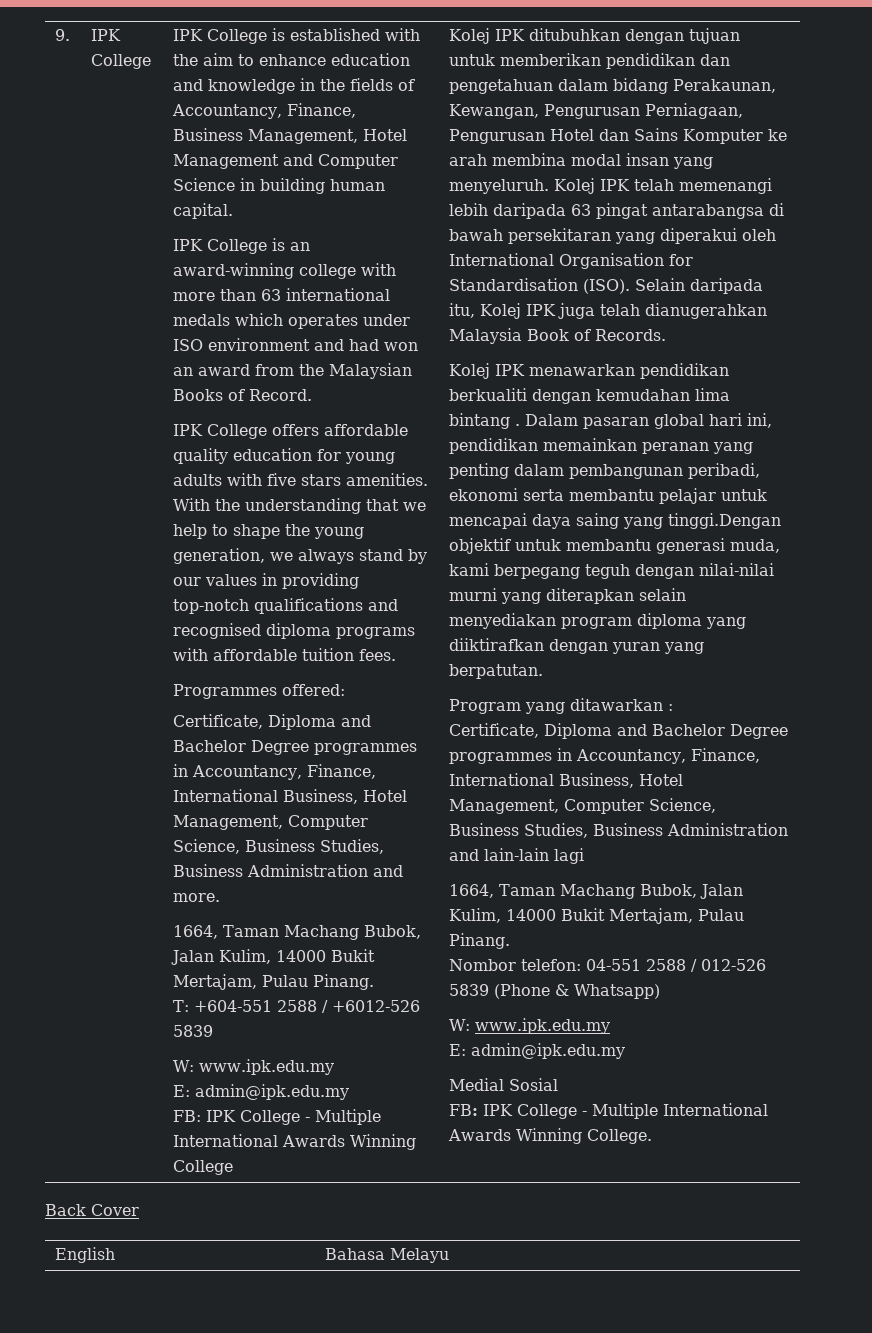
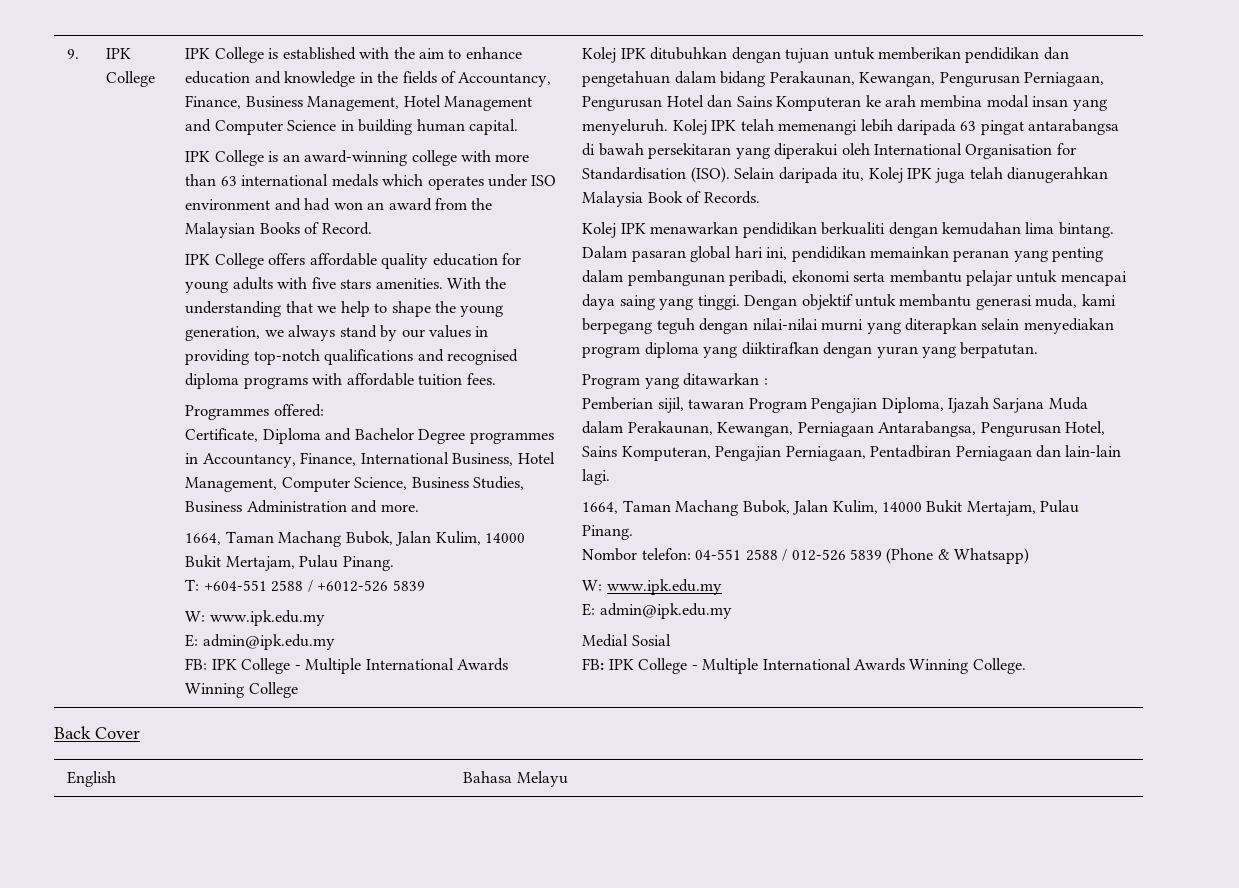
- Kolej IPK ditubuhkan dengan tujuan untuk memberikan pendidikan dan pengetahuan dalam bidang Perakaunan, Kewangan, Pengurusan Perniagaan, Pengurusan Hotel dan Sains Komputer ke arah membina modal insan yang menyeluruh.
+ Kolej IPK ditubuhkan dengan tujuan untuk memberikan pendidikan dan pengetahuan dalam bidang Perakaunan, Kewangan, Pengurusan Perniagaan, Pengurusan Hotel dan Sains Komputeran ke arah membina modal insan yang menyeluruh.
- Kolej IPK menawarkan pendidikan berkualiti dengan kemudahan lima bintang .
+ Kolej IPK menawarkan pendidikan berkualiti dengan kemudahan lima bintang.
- Dalam pasaran global hari ini, pendidikan memainkan peranan yang penting dalam pembangunan peribadi, ekonomi serta membantu pelajar untuk mencapai daya saing yang tinggi.Dengan objektif untuk membantu generasi muda, kami berpegang teguh dengan nilai-nilai murni yang diterapkan selain menyediakan program diploma yang diiktirafkan dengan yuran yang berpatutan.
+ Dalam pasaran global hari ini, pendidikan memainkan peranan yang penting dalam pembangunan peribadi, ekonomi serta membantu pelajar untuk mencapai daya saing yang tinggi. Dengan objektif untuk membantu generasi muda, kami berpegang teguh dengan nilai-nilai murni yang diterapkan selain menyediakan program diploma yang diiktirafkan dengan yuran yang berpatutan.
- Certificate, Diploma and Bachelor Degree programmes in Accountancy, Finance, International Business, Hotel Management, Computer Science, Business Studies, Business Administration and lain-lain lagi
+ Pemberian sijil, tawaran Program Pengajian Diploma, Ijazah Sarjana Muda dalam Perakaunan, Kewangan, Perniagaan Antarabangsa, Pengurusan Hotel, Sains Komputeran, Pengajian Perniagaan, Pentadbiran Perniagaan dan lain-lain lagi.

